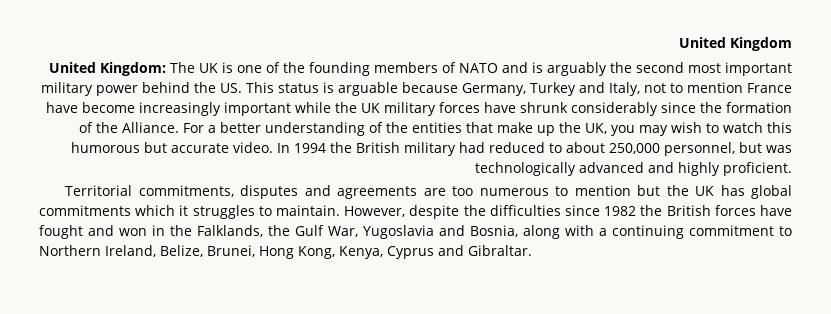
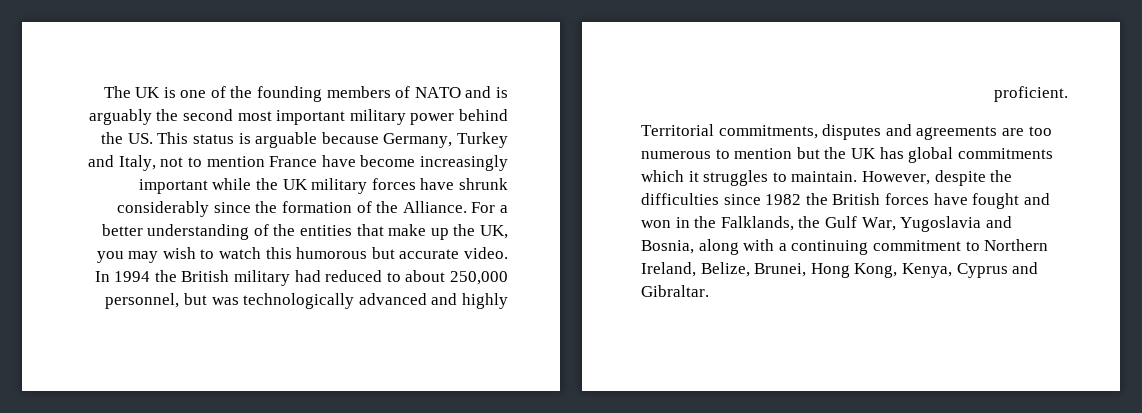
- United Kingdom
- United Kingdom: The UK is one of the founding members of NATO and is arguably the second most important military power behind the US. This status is arguable because Germany, Turkey and Italy, not to mention France have become increasingly important while the UK military forces have shrunk considerably since the formation of the Alliance.
+ The UK is one of the founding members of NATO and is arguably the second most important military power behind the US. This status is arguable because Germany, Turkey and Italy, not to mention France have become increasingly important while the UK military forces have shrunk considerably since the formation of the Alliance.

